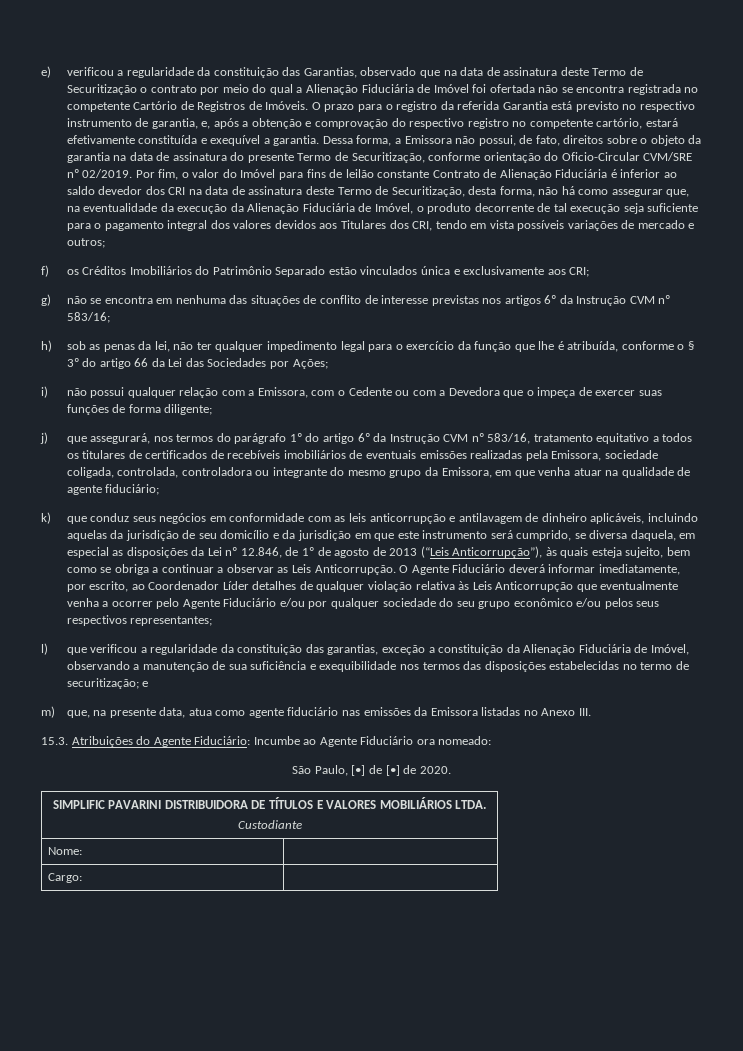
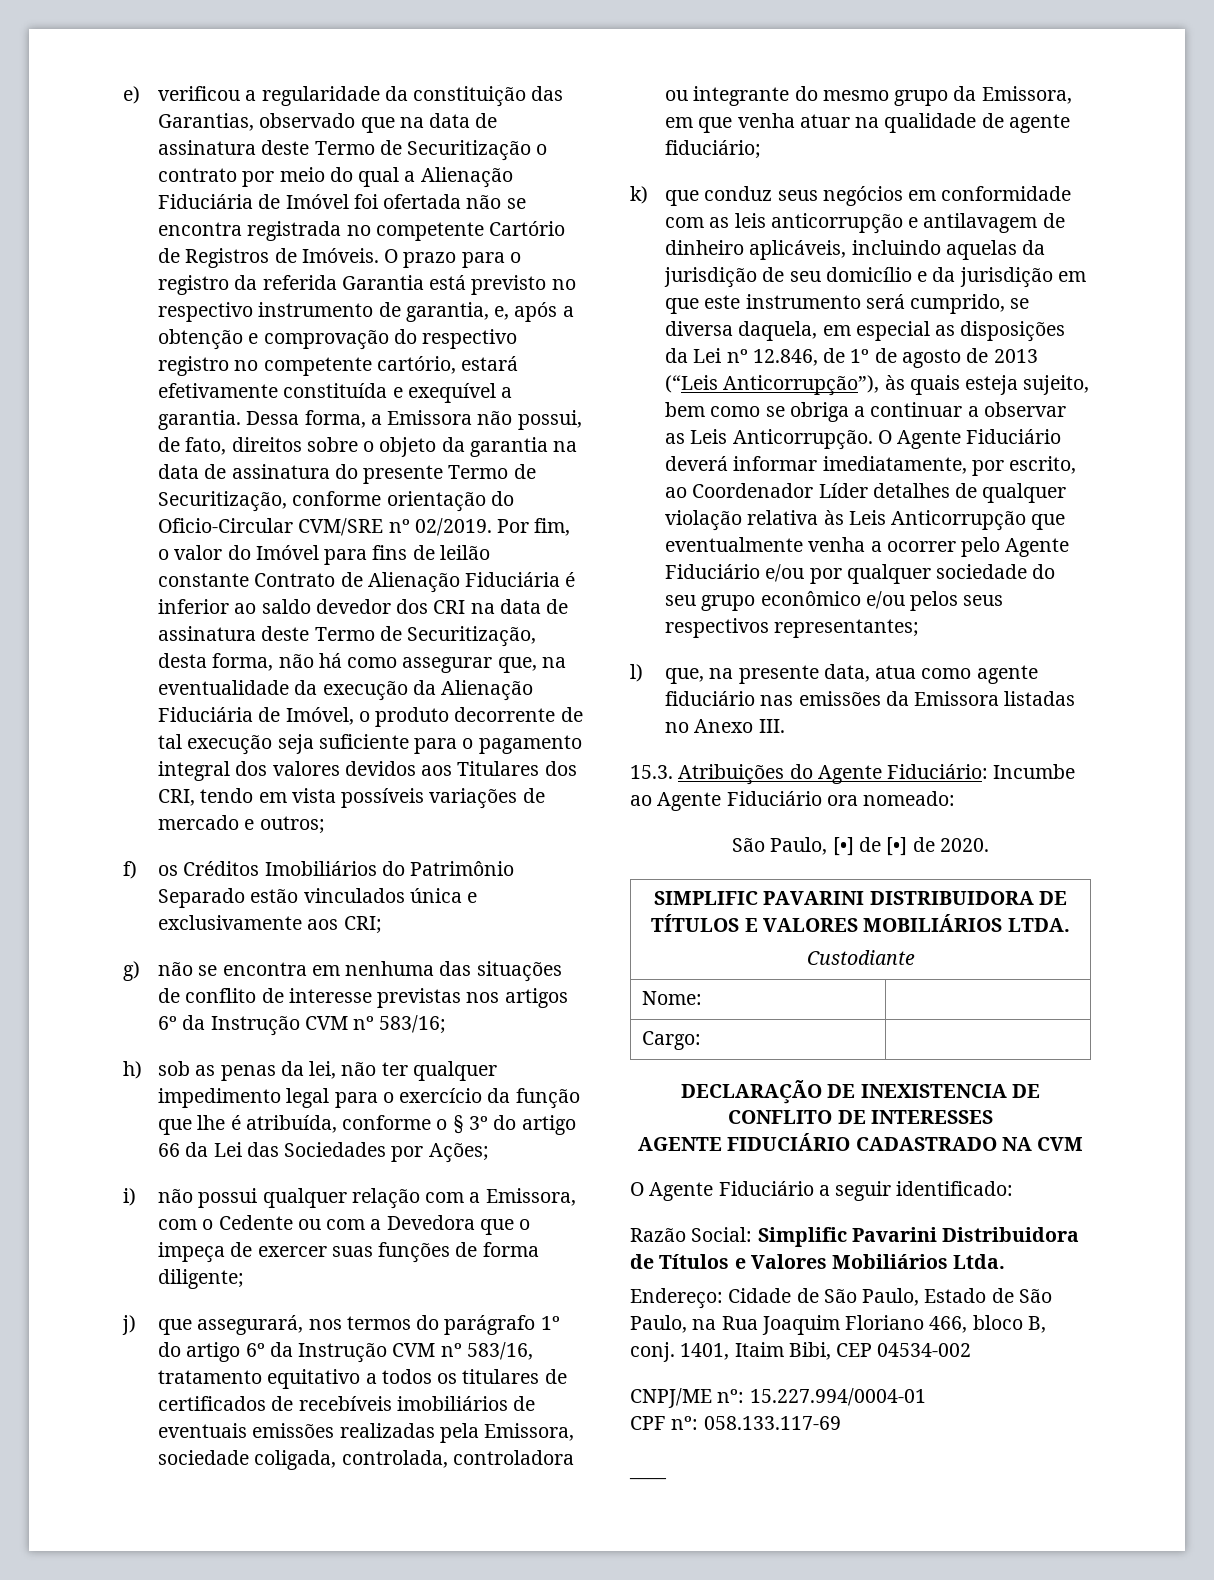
- l) que verificou a regularidade da constituição das garantias, exceção a constituição da Alienação Fiduciária de Imóvel, observando a manutenção de sua suficiência e exequibilidade nos termos das disposições estabelecidas no termo de securitização; e
- m) que, na presente data, atua como agente fiduciário nas emissões da Emissora listadas no Anexo III.
+ l) que, na presente data, atua como agente fiduciário nas emissões da Emissora listadas no Anexo III.
+ DECLARAÇÃO DE INEXISTENCIA DE CONFLITO DE INTERESSES
+ AGENTE FIDUCIÁRIO CADASTRADO NA CVM
+ O Agente Fiduciário a seguir identificado:
+ Razão Social: Simplific Pavarini Distribuidora de Títulos e Valores Mobiliários Ltda.
+ Endereço: Cidade de São Paulo, Estado de São Paulo, na Rua Joaquim Floriano 466, bloco B, conj. 1401, Itaim Bibi, CEP 04534-002
+ CNPJ/ME nº: 15.227.994/0004-01
+ CPF nº: 058.133.117-69
+ ____

